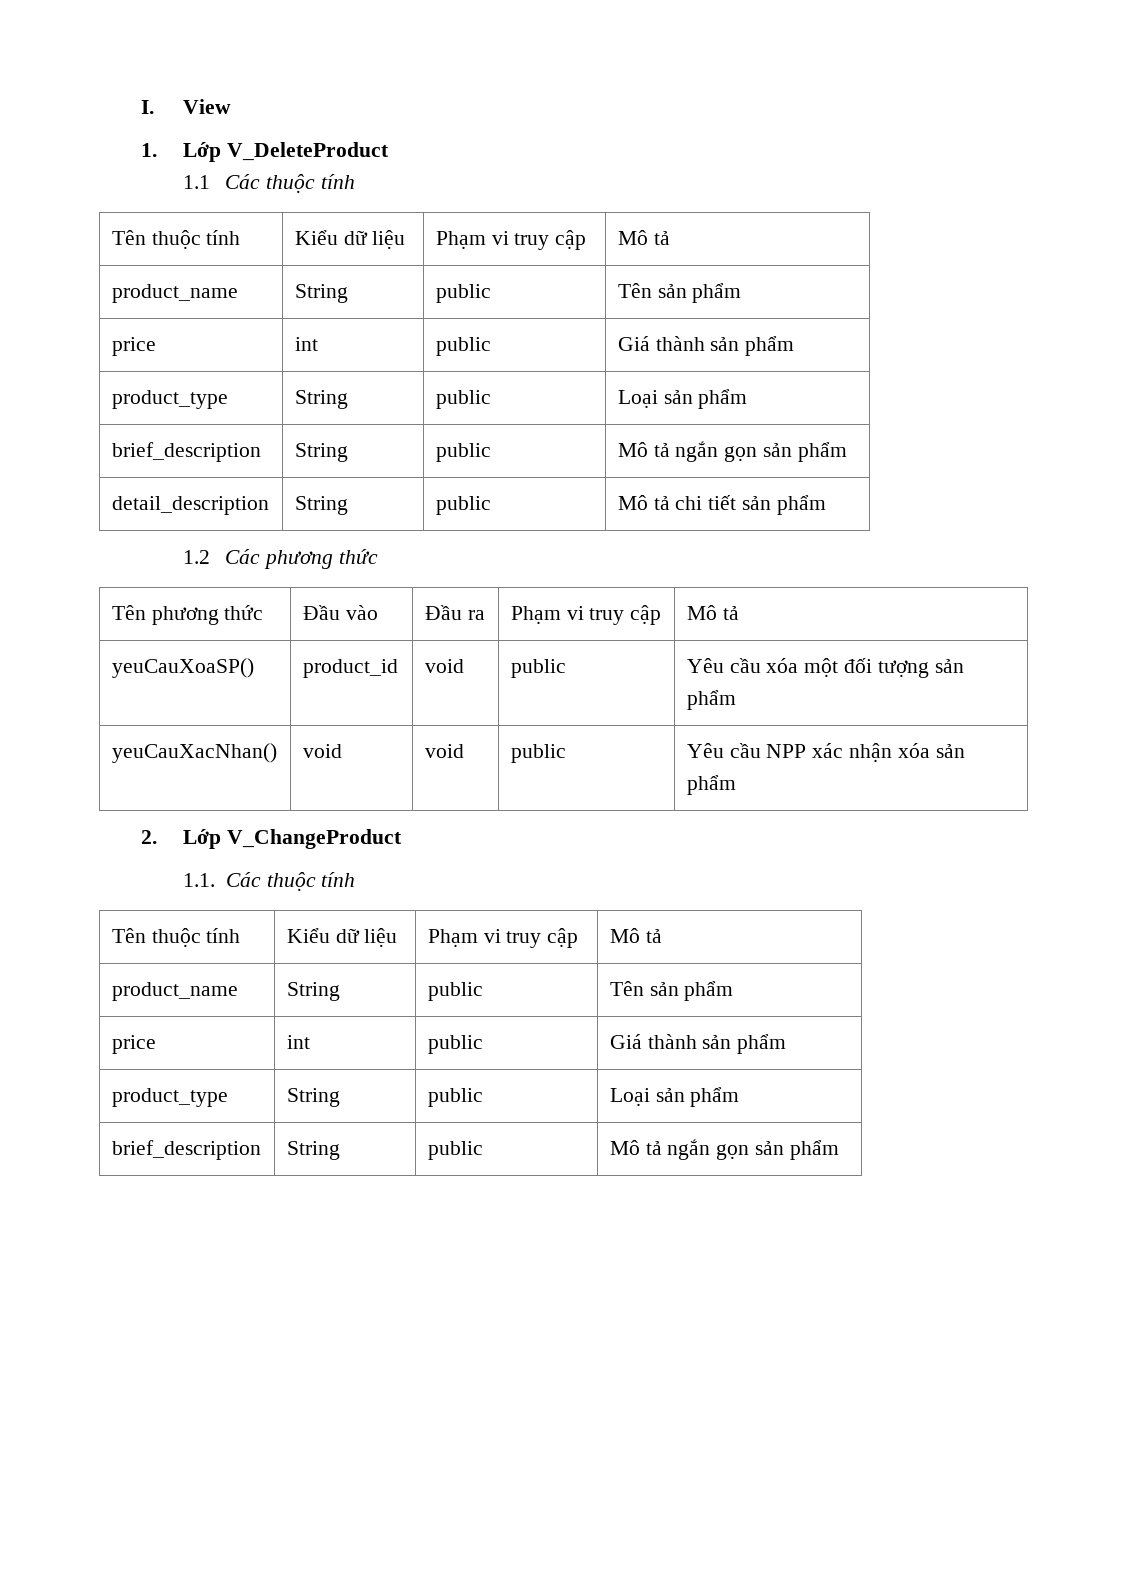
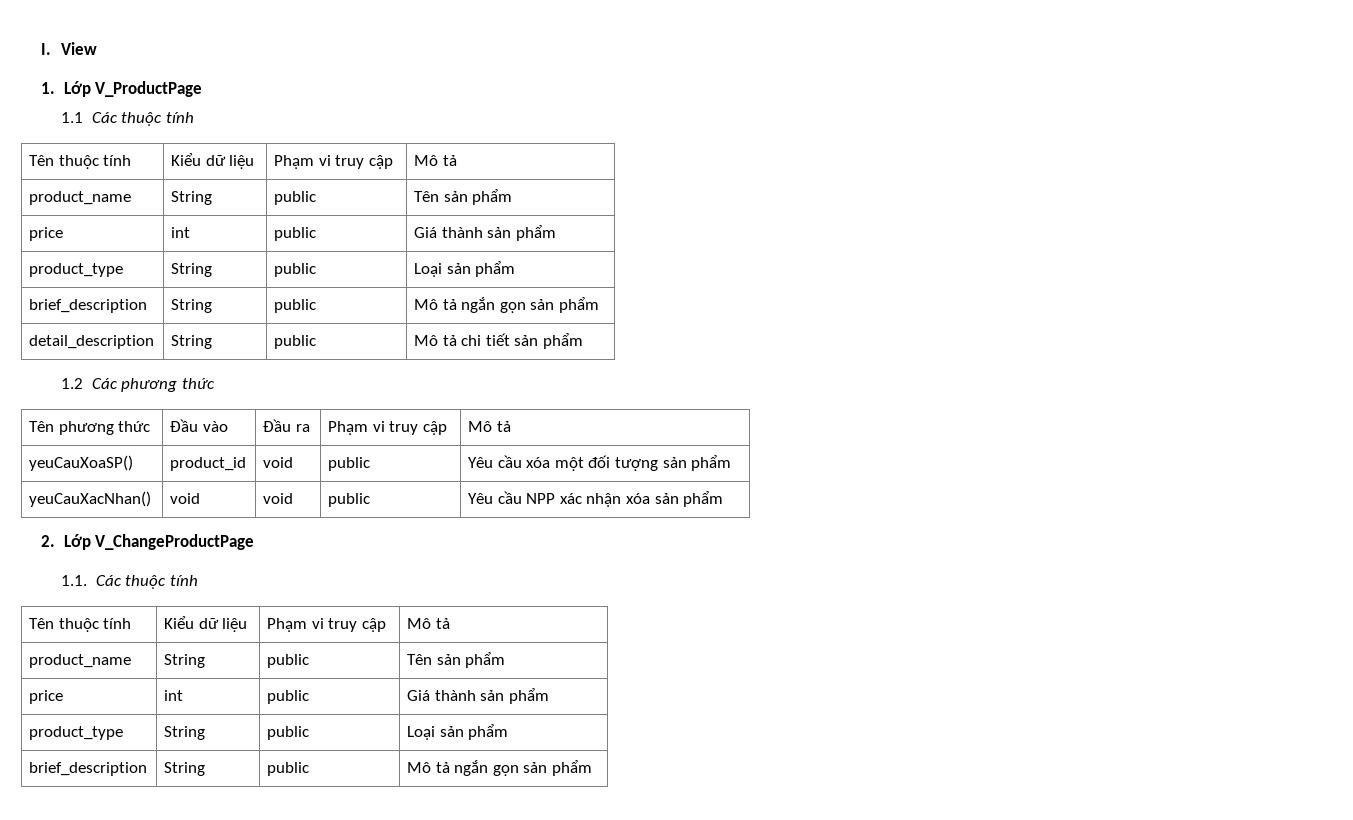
- 1. Lớp V_DeleteProduct
+ 1. Lớp V_ProductPage
- 2. Lớp V_ChangeProduct
+ 2. Lớp V_ChangeProductPage

